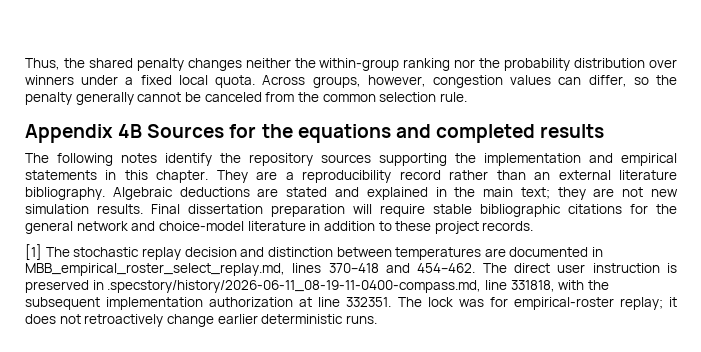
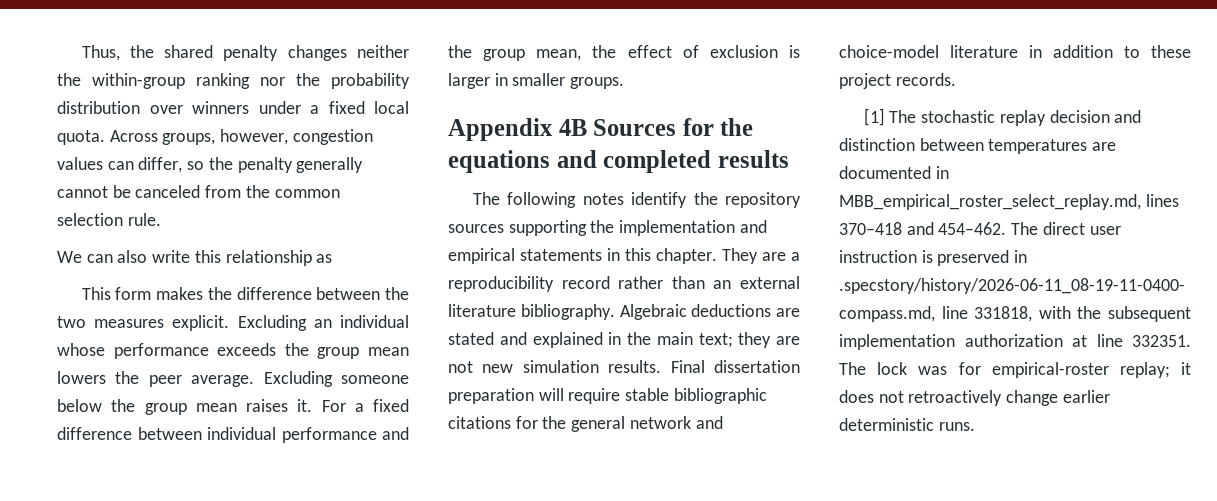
+ We can also write this relationship as
+ This form makes the difference between the two measures explicit. Excluding an individual whose performance exceeds the group mean lowers the peer average. Excluding someone below the group mean raises it. For a fixed difference between individual performance and the group mean, the effect of exclusion is larger in smaller groups.

